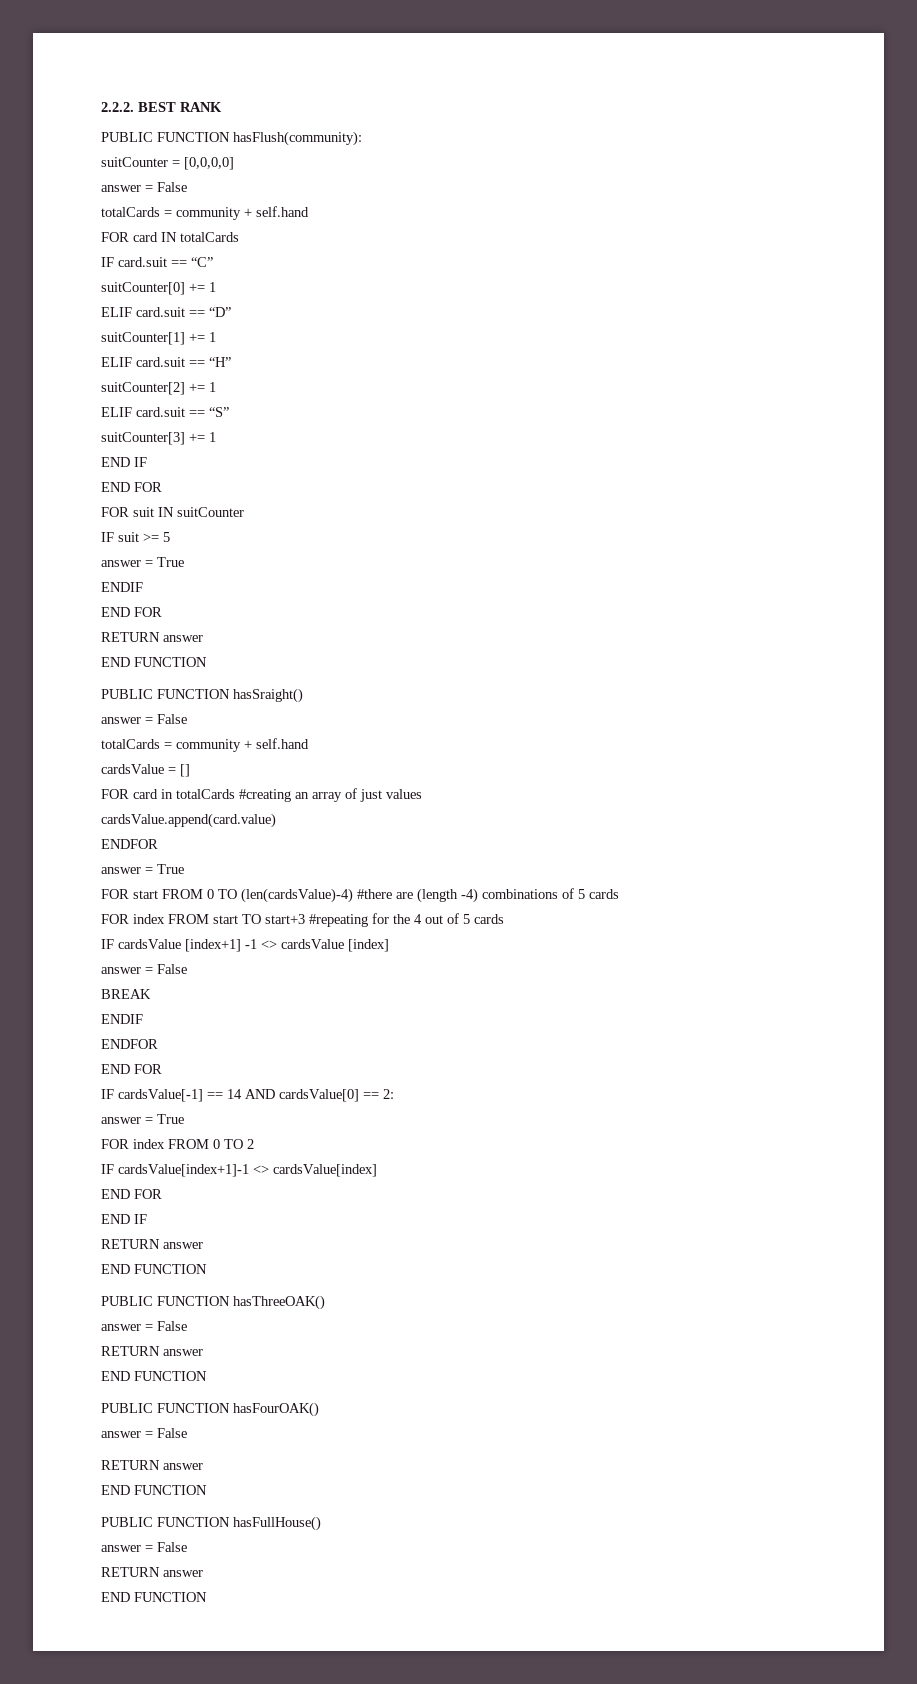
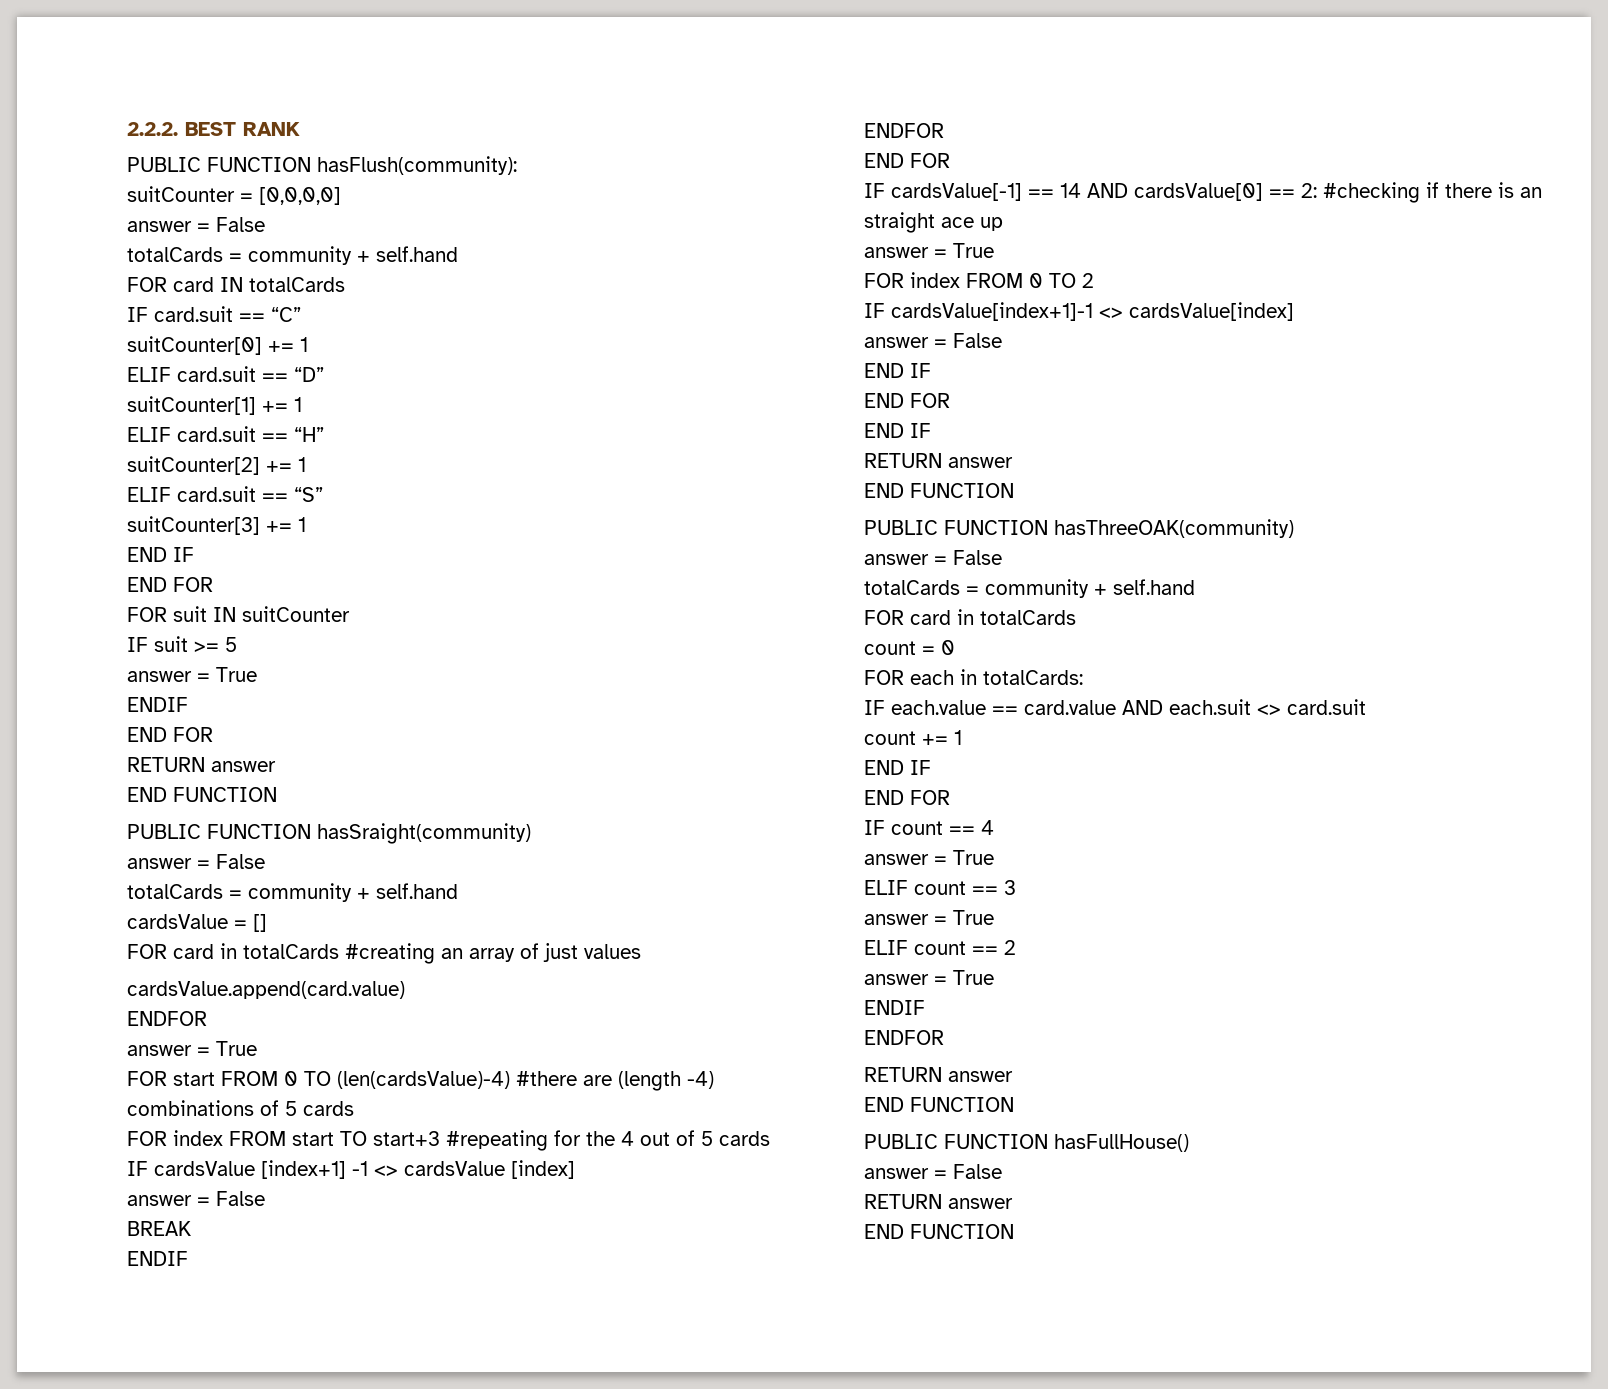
- PUBLIC FUNCTION hasSraight()
+ PUBLIC FUNCTION hasSraight(community)
- IF cardsValue[-1] == 14 AND cardsValue[0] == 2:
+ IF cardsValue[-1] == 14 AND cardsValue[0] == 2: #checking if there is an straight ace up
  IF cardsValue[index+1]-1 <> cardsValue[index]
+ answer = False
+ END IF
- PUBLIC FUNCTION hasThreeOAK()
+ PUBLIC FUNCTION hasThreeOAK(community)
  answer = False
- RETURN answer
- END FUNCTION
- PUBLIC FUNCTION hasFourOAK()
- answer = False
+ totalCards = community + self.hand
+ FOR card in totalCards
+ count = 0
+ FOR each in totalCards:
+ IF each.value == card.value AND each.suit <> card.suit
+ count += 1
+ END IF
+ END FOR
+ IF count == 4
+ answer = True
+ ELIF count == 3
+ answer = True
+ ELIF count == 2
+ answer = True
+ ENDIF
+ ENDFOR

